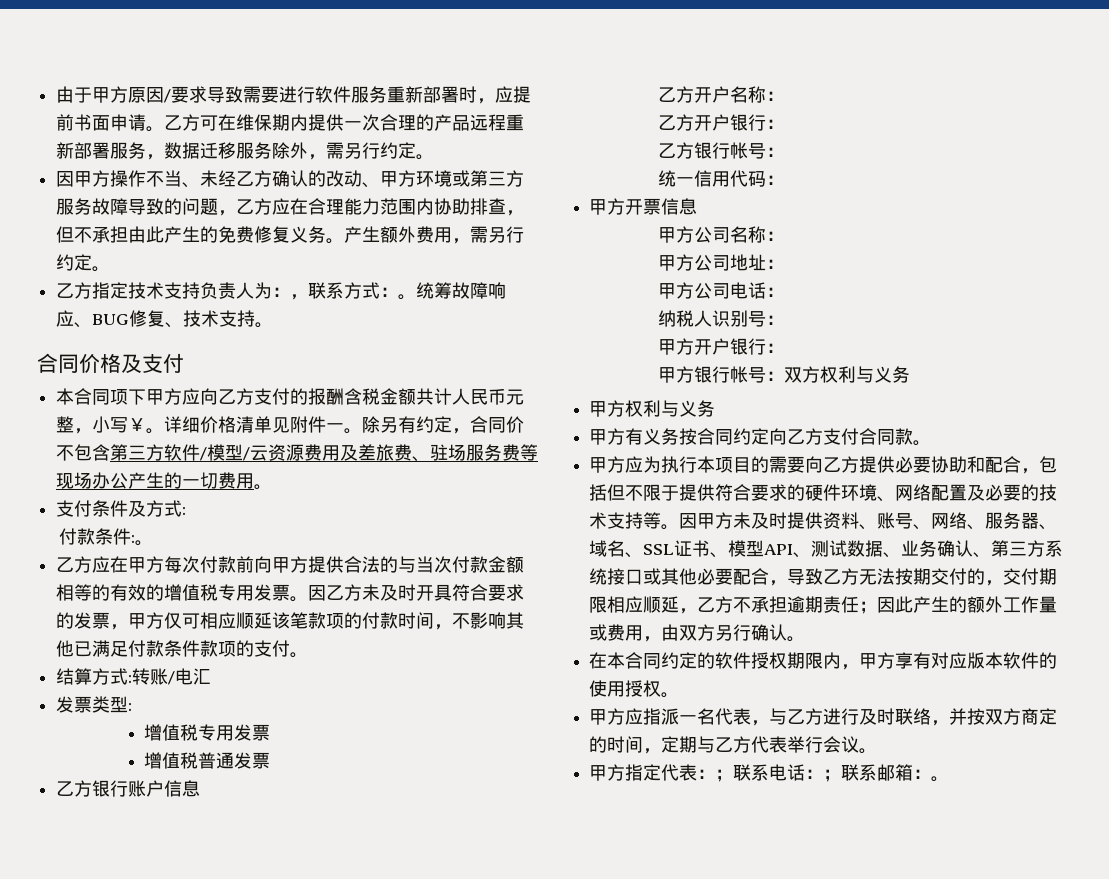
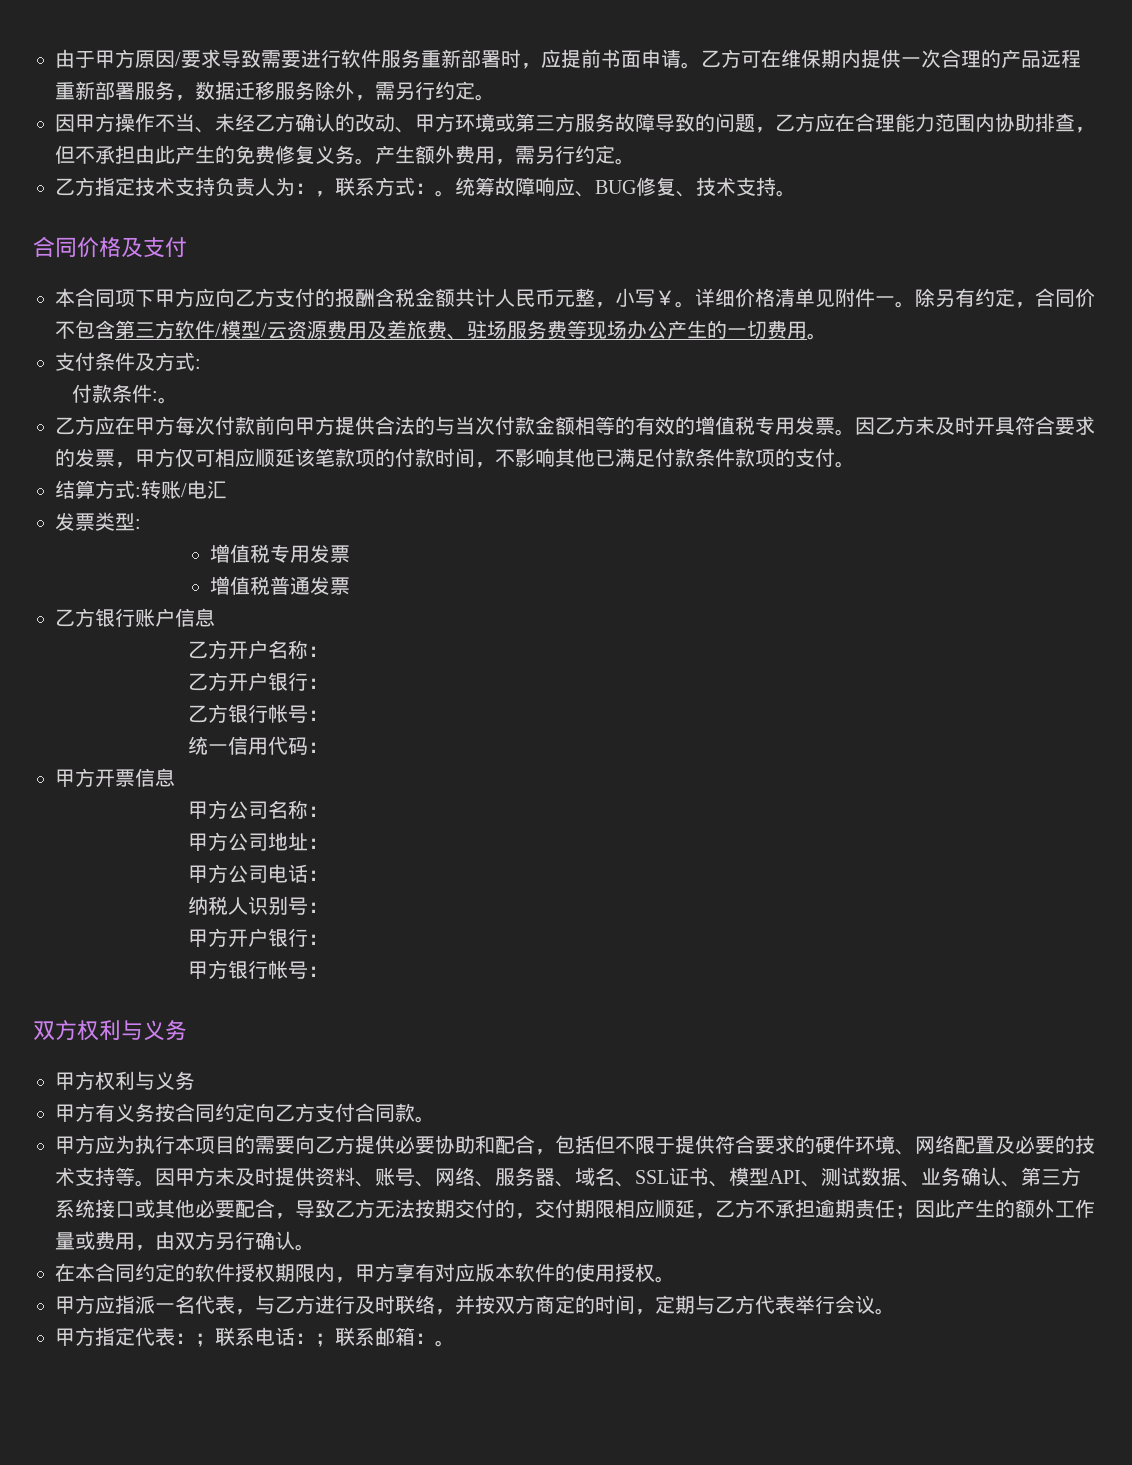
- 甲方银行帐号：双方权利与义务
+ 甲方银行帐号：
+ 双方权利与义务

